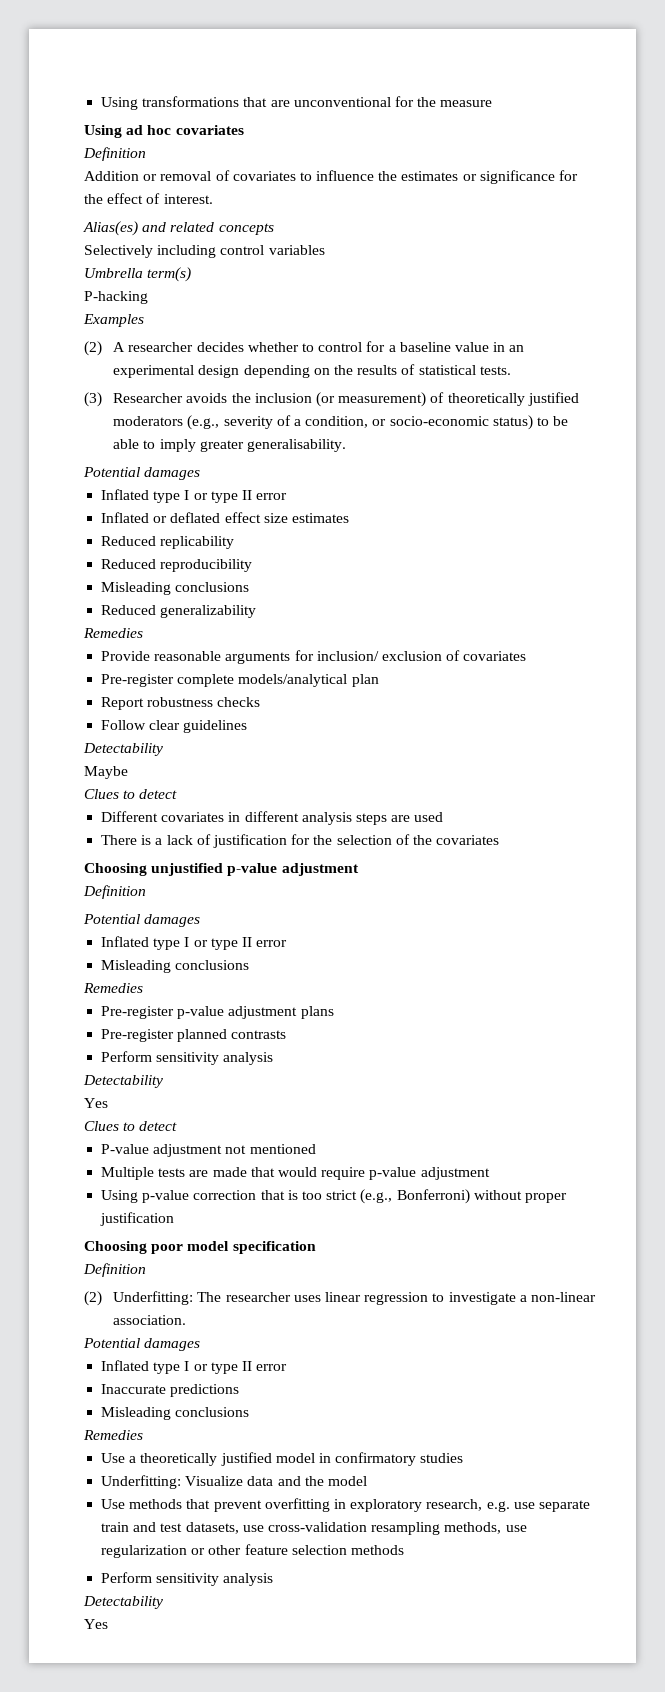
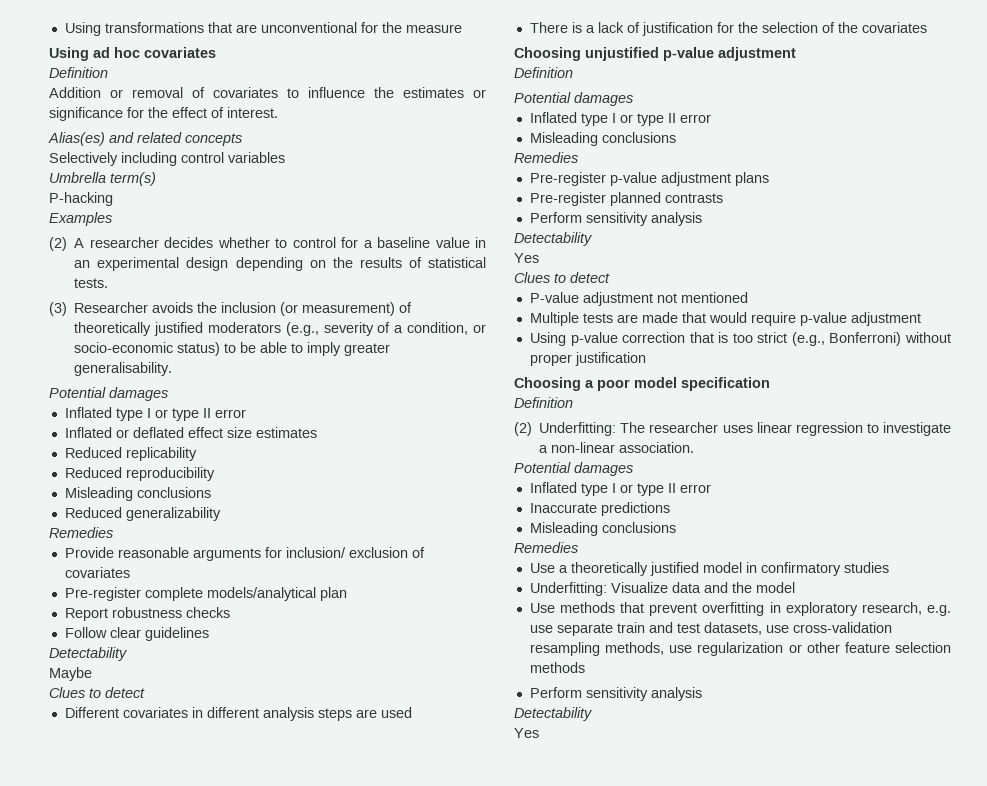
- Choosing poor model specification
+ Choosing a poor model specification

